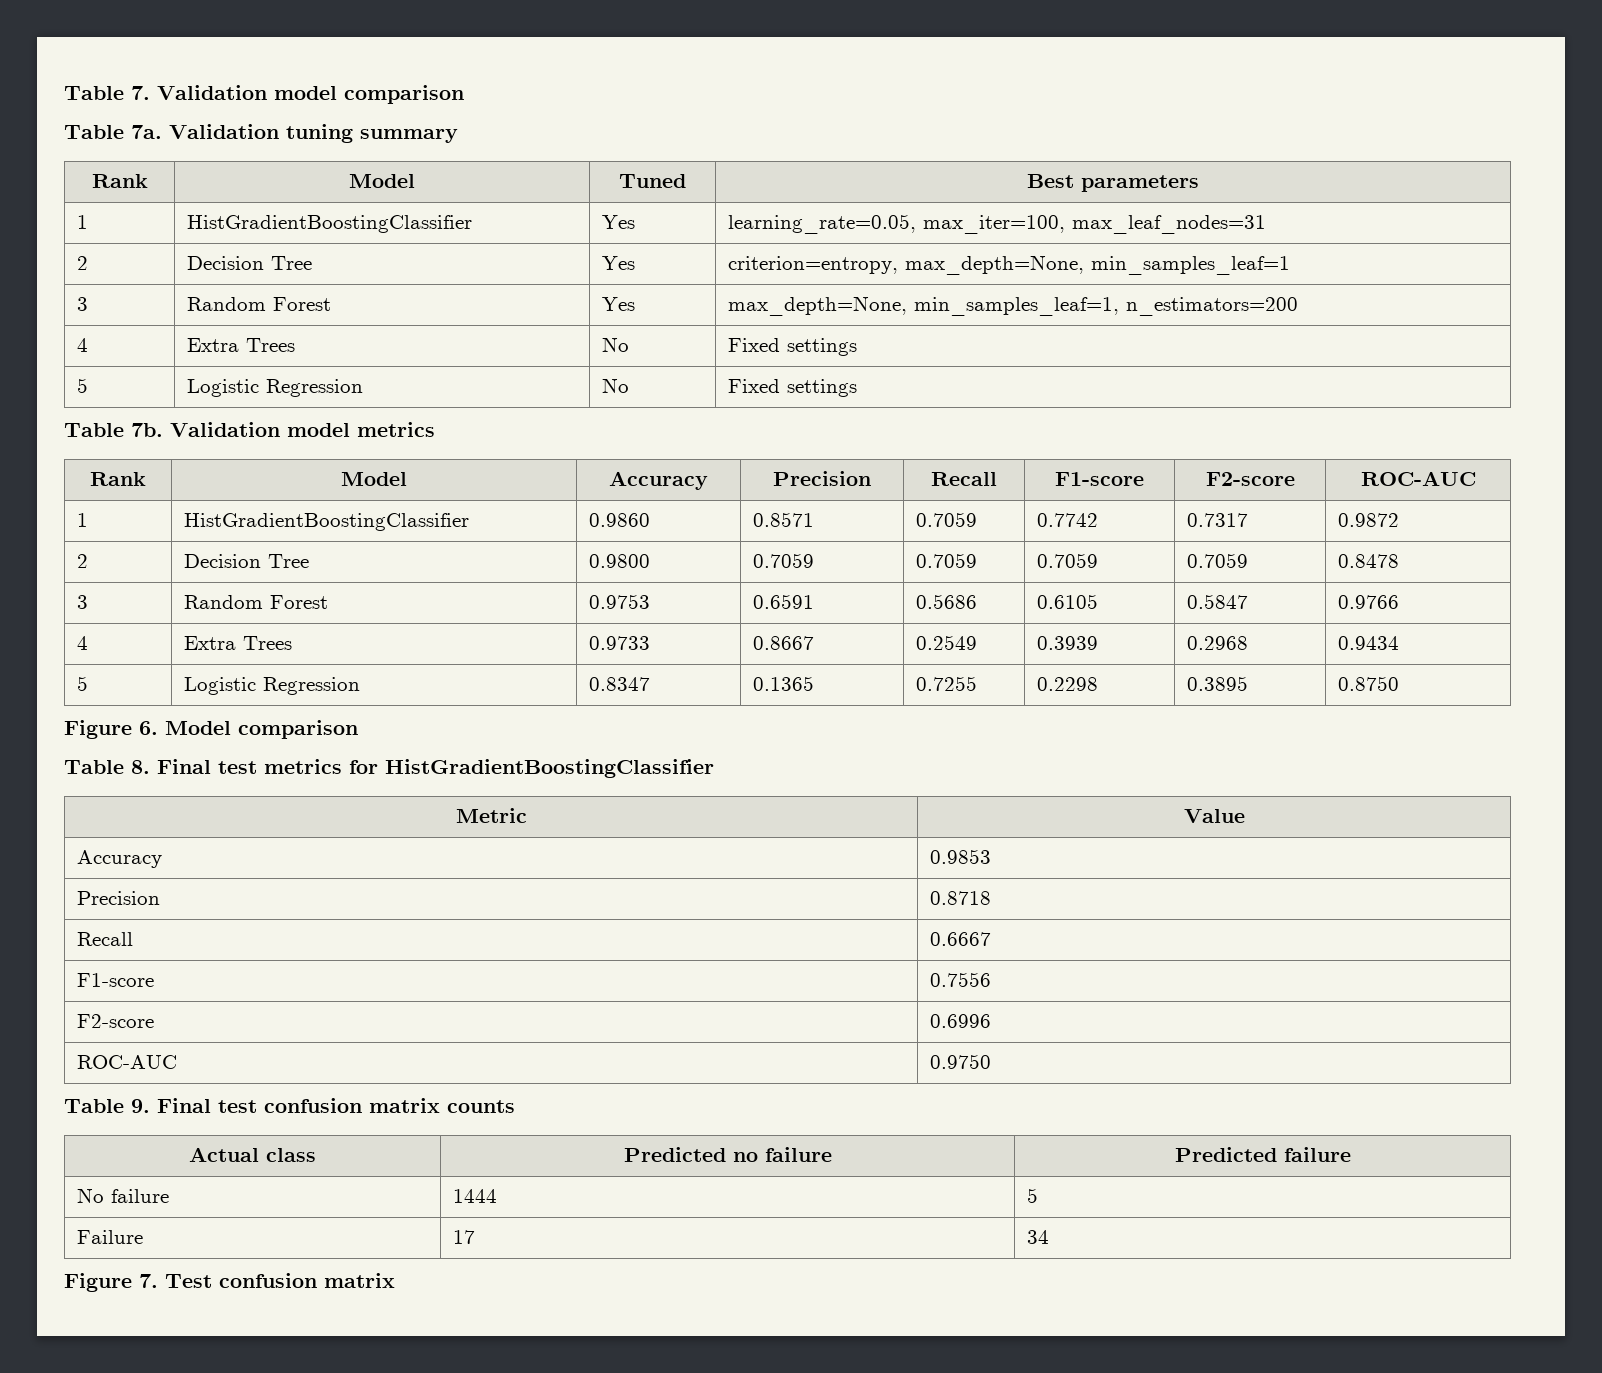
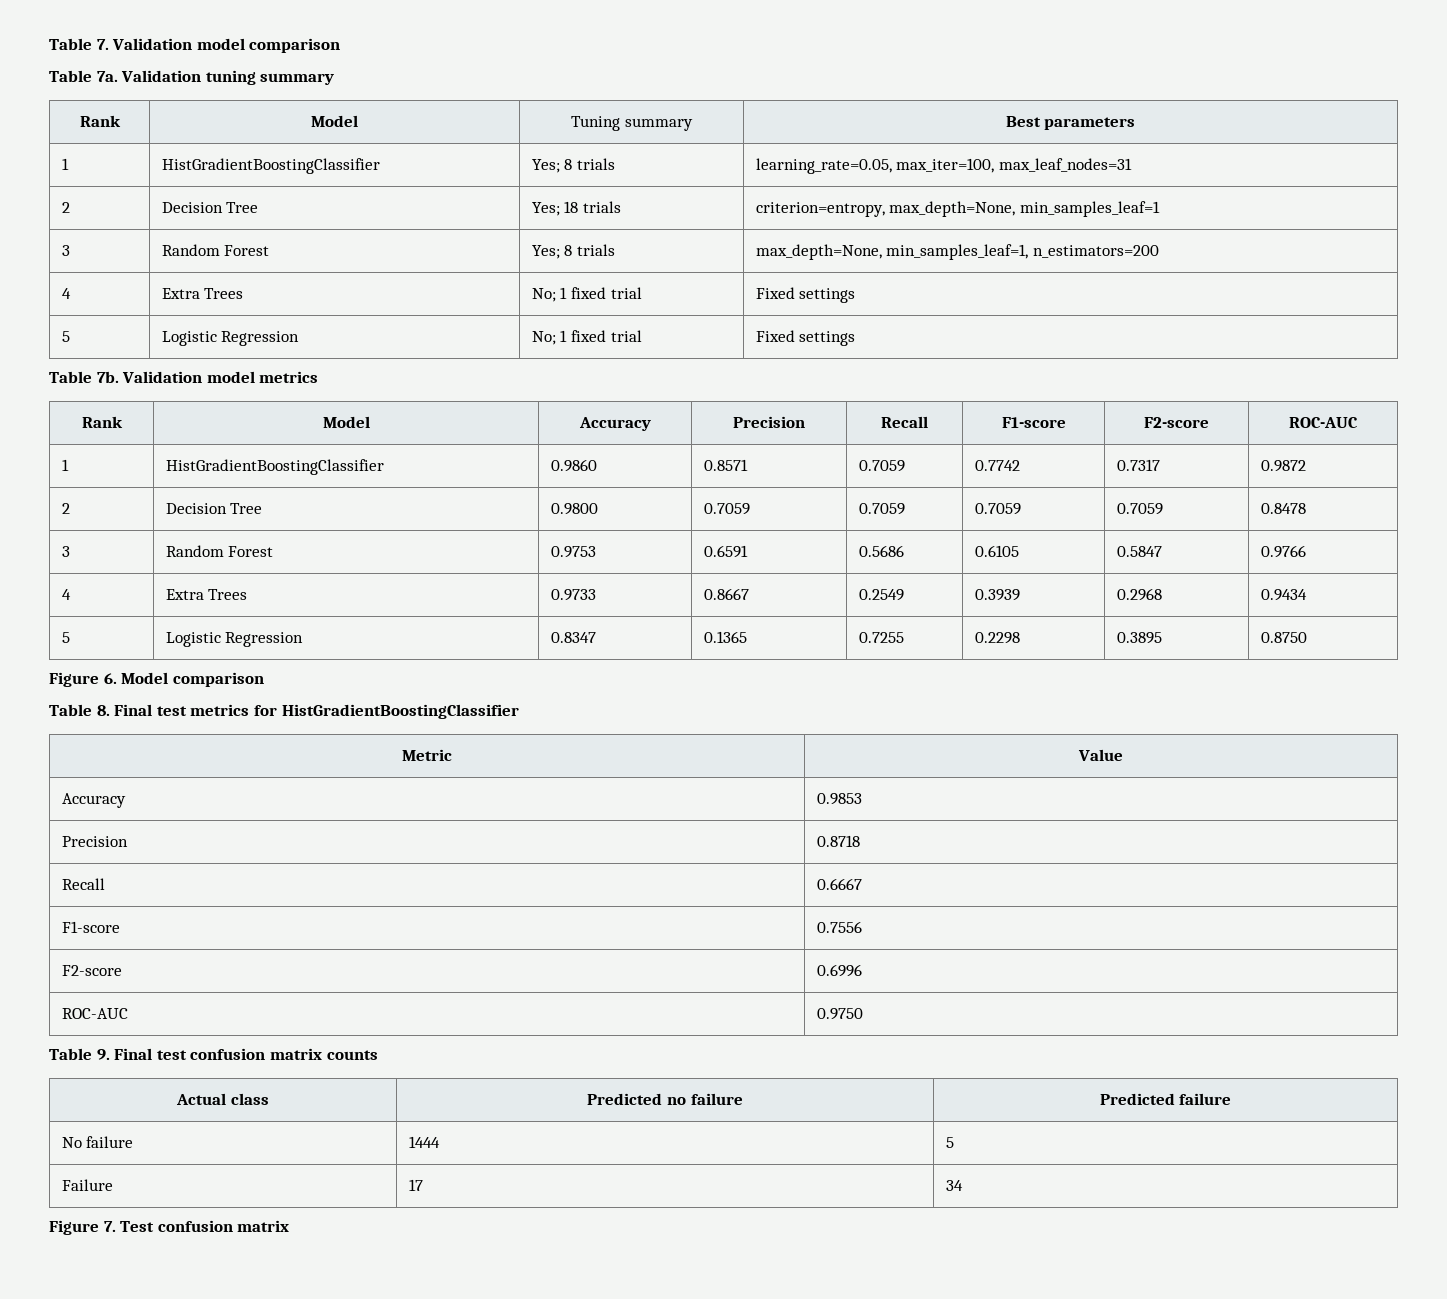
- Rank | Model | Tuned | Best parameters
+ Rank | Model | Tuning summary | Best parameters
- 1 | HistGradientBoostingClassifier | Yes | learning_rate=0.05, max_iter=100, max_leaf_nodes=31
+ 1 | HistGradientBoostingClassifier | Yes; 8 trials | learning_rate=0.05, max_iter=100, max_leaf_nodes=31
- 2 | Decision Tree | Yes | criterion=entropy, max_depth=None, min_samples_leaf=1
+ 2 | Decision Tree | Yes; 18 trials | criterion=entropy, max_depth=None, min_samples_leaf=1
- 3 | Random Forest | Yes | max_depth=None, min_samples_leaf=1, n_estimators=200
+ 3 | Random Forest | Yes; 8 trials | max_depth=None, min_samples_leaf=1, n_estimators=200
- 4 | Extra Trees | No | Fixed settings
+ 4 | Extra Trees | No; 1 fixed trial | Fixed settings
- 5 | Logistic Regression | No | Fixed settings
+ 5 | Logistic Regression | No; 1 fixed trial | Fixed settings

